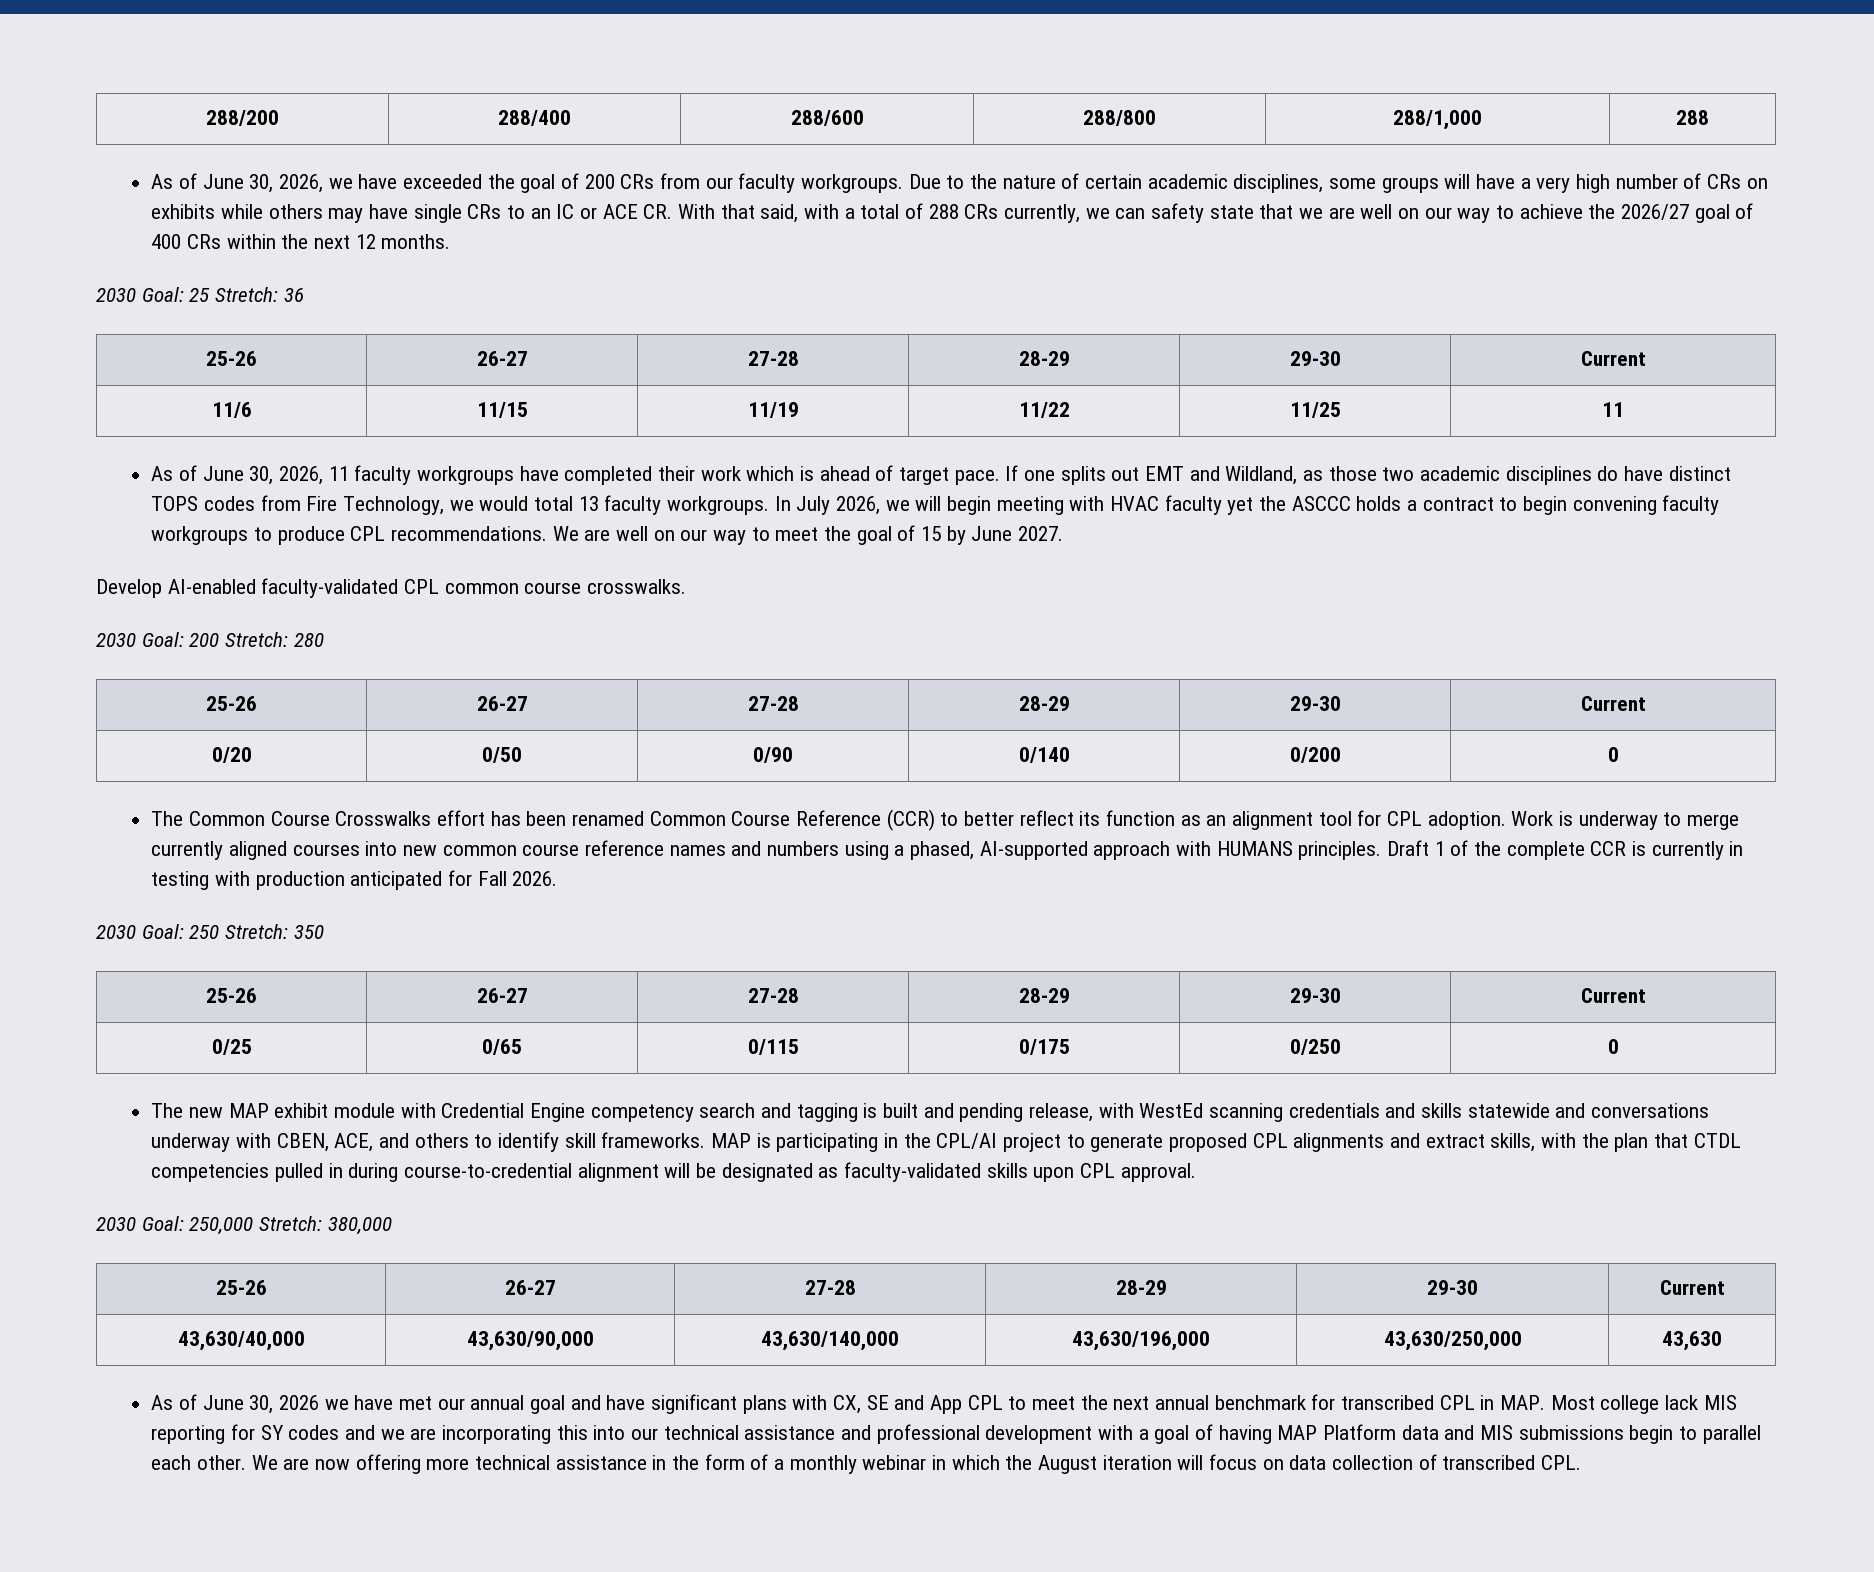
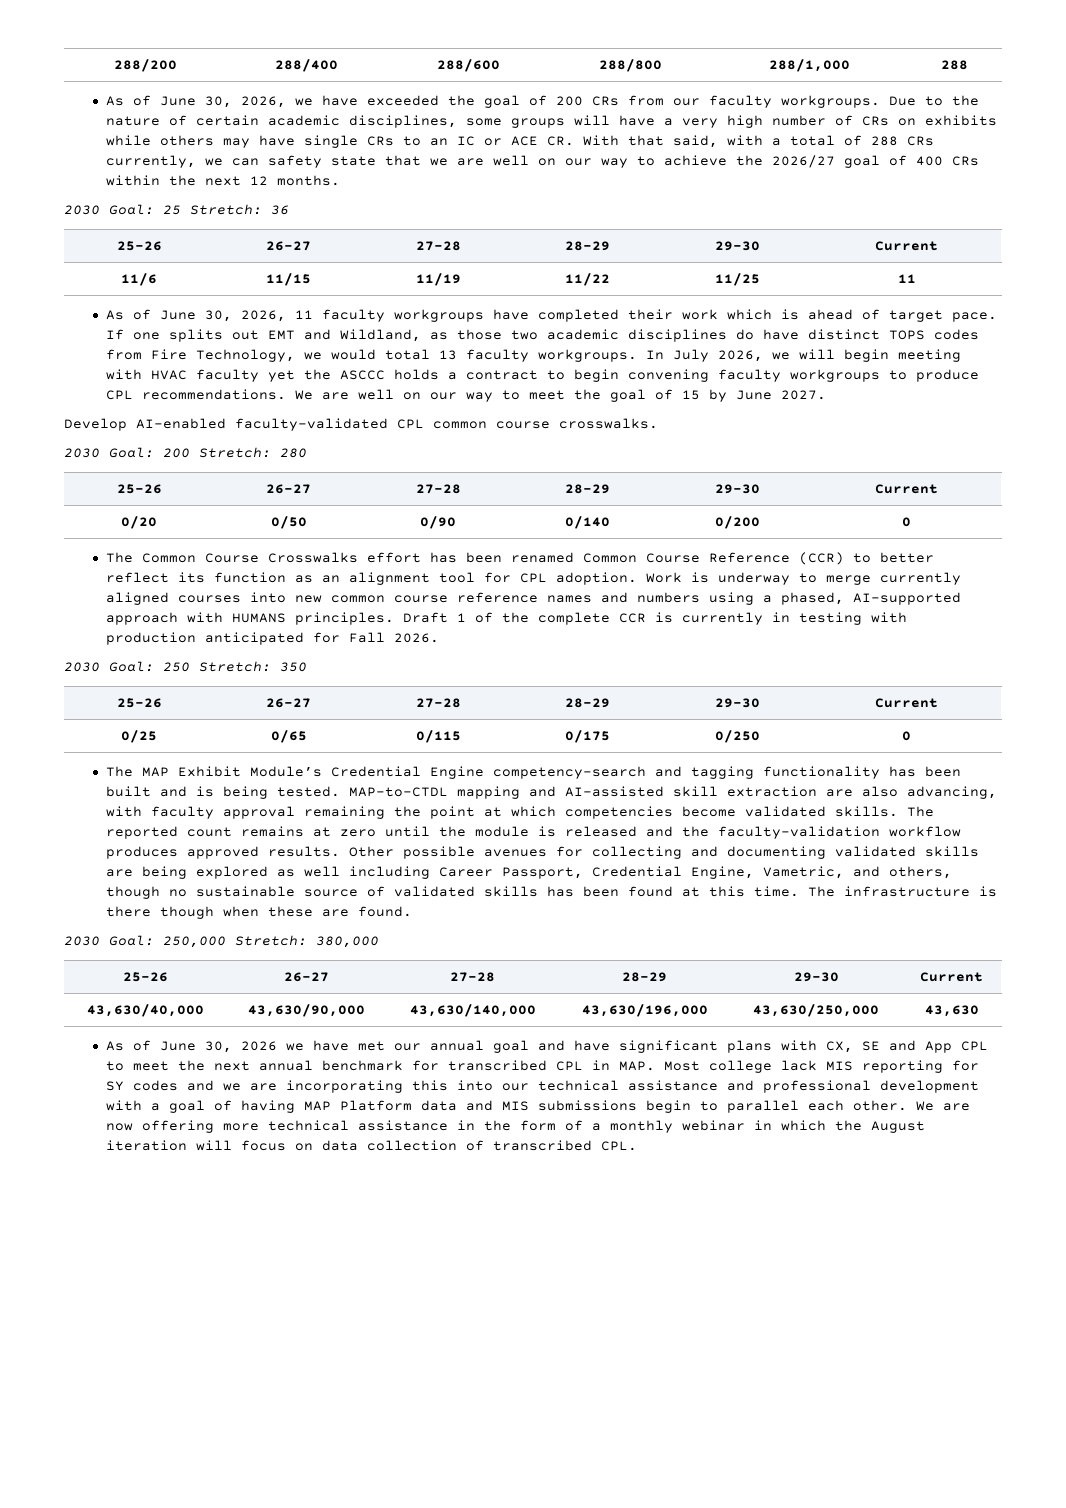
- The new MAP exhibit module with Credential Engine competency search and tagging is built and pending release, with WestEd scanning credentials and skills statewide and conversations underway with CBEN, ACE, and others to identify skill frameworks. MAP is participating in the CPL/AI project to generate proposed CPL alignments and extract skills, with the plan that CTDL competencies pulled in during course-to-credential alignment will be designated as faculty-validated skills upon CPL approval.
+ The MAP Exhibit Module’s Credential Engine competency-search and tagging functionality has been built and is being tested. MAP-to-CTDL mapping and AI-assisted skill extraction are also advancing, with faculty approval remaining the point at which competencies become validated skills. The reported count remains at zero until the module is released and the faculty-validation workflow produces approved results. Other possible avenues for collecting and documenting validated skills are being explored as well including Career Passport, Credential Engine, Vametric, and others, though no sustainable source of validated skills has been found at this time. The infrastructure is there though when these are found.

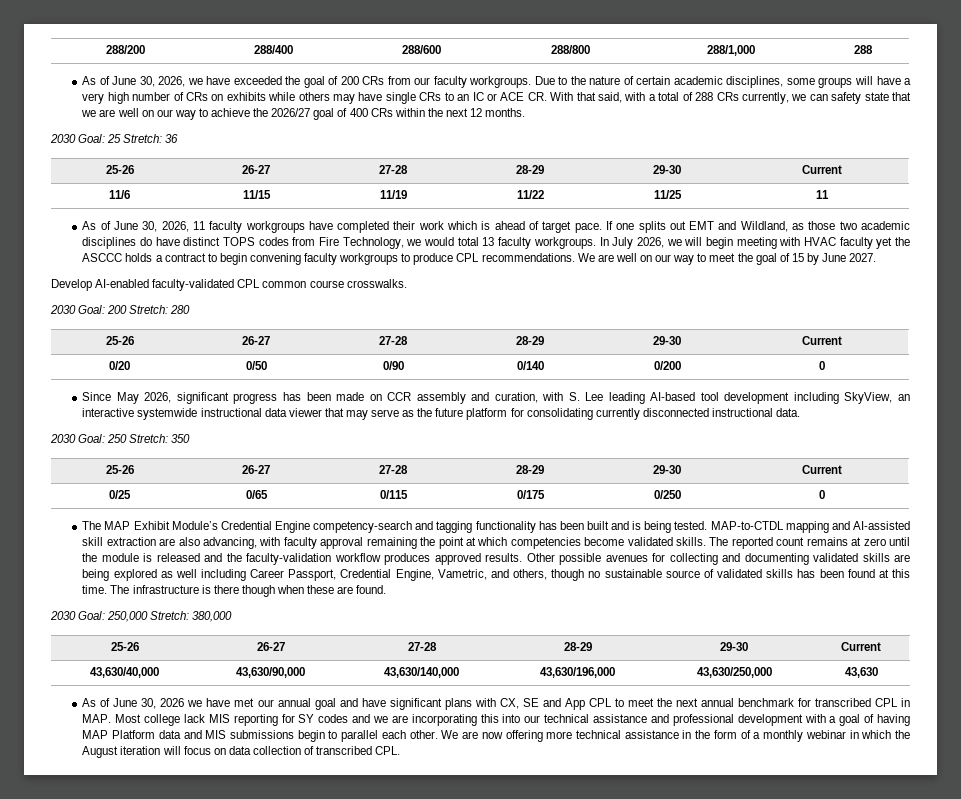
- The Common Course Crosswalks effort has been renamed Common Course Reference (CCR) to better reflect its function as an alignment tool for CPL adoption. Work is underway to merge currently aligned courses into new common course reference names and numbers using a phased, AI-supported approach with HUMANS principles. Draft 1 of the complete CCR is currently in testing with production anticipated for Fall 2026.
+ Since May 2026, significant progress has been made on CCR assembly and curation, with S. Lee leading AI-based tool development including SkyView, an interactive systemwide instructional data viewer that may serve as the future platform for consolidating currently disconnected instructional data.

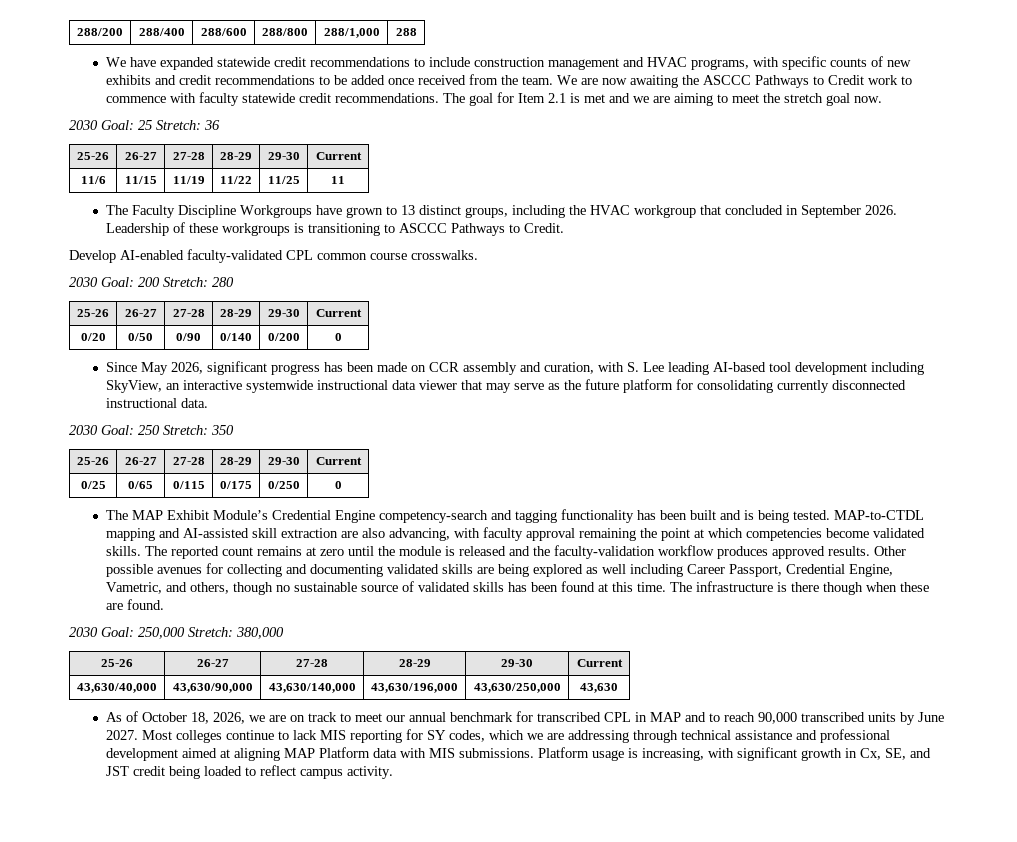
- As of June 30, 2026, we have exceeded the goal of 200 CRs from our faculty workgroups. Due to the nature of certain academic disciplines, some groups will have a very high number of CRs on exhibits while others may have single CRs to an IC or ACE CR. With that said, with a total of 288 CRs currently, we can safety state that we are well on our way to achieve the 2026/27 goal of 400 CRs within the next 12 months.
+ We have expanded statewide credit recommendations to include construction management and HVAC programs, with specific counts of new exhibits and credit recommendations to be added once received from the team. We are now awaiting the ASCCC Pathways to Credit work to commence with faculty statewide credit recommendations. The goal for Item 2.1 is met and we are aiming to meet the stretch goal now.
- As of June 30, 2026, 11 faculty workgroups have completed their work which is ahead of target pace. If one splits out EMT and Wildland, as those two academic disciplines do have distinct TOPS codes from Fire Technology, we would total 13 faculty workgroups. In July 2026, we will begin meeting with HVAC faculty yet the ASCCC holds a contract to begin convening faculty workgroups to produce CPL recommendations. We are well on our way to meet the goal of 15 by June 2027.
+ The Faculty Discipline Workgroups have grown to 13 distinct groups, including the HVAC workgroup that concluded in September 2026. Leadership of these workgroups is transitioning to ASCCC Pathways to Credit.
- As of June 30, 2026 we have met our annual goal and have significant plans with CX, SE and App CPL to meet the next annual benchmark for transcribed CPL in MAP. Most college lack MIS reporting for SY codes and we are incorporating this into our technical assistance and professional development with a goal of having MAP Platform data and MIS submissions begin to parallel each other. We are now offering more technical assistance in the form of a monthly webinar in which the August iteration will focus on data collection of transcribed CPL.
+ As of October 18, 2026, we are on track to meet our annual benchmark for transcribed CPL in MAP and to reach 90,000 transcribed units by June 2027. Most colleges continue to lack MIS reporting for SY codes, which we are addressing through technical assistance and professional development aimed at aligning MAP Platform data with MIS submissions. Platform usage is increasing, with significant growth in Cx, SE, and JST credit being loaded to reflect campus activity.

